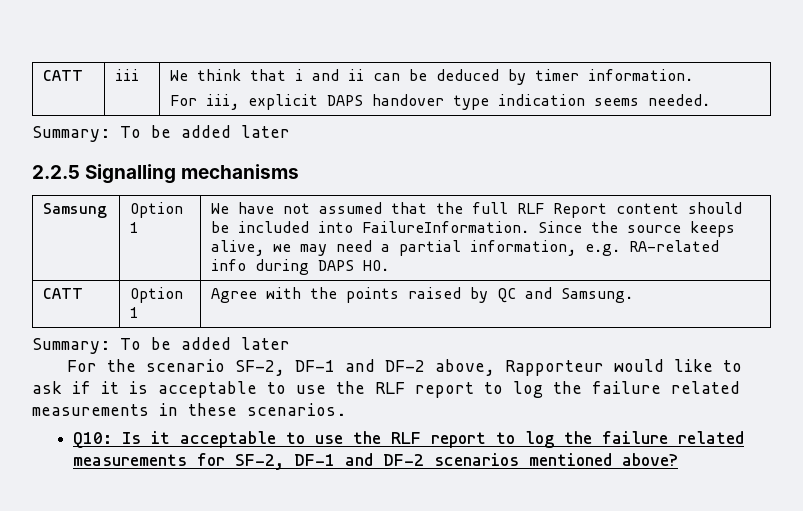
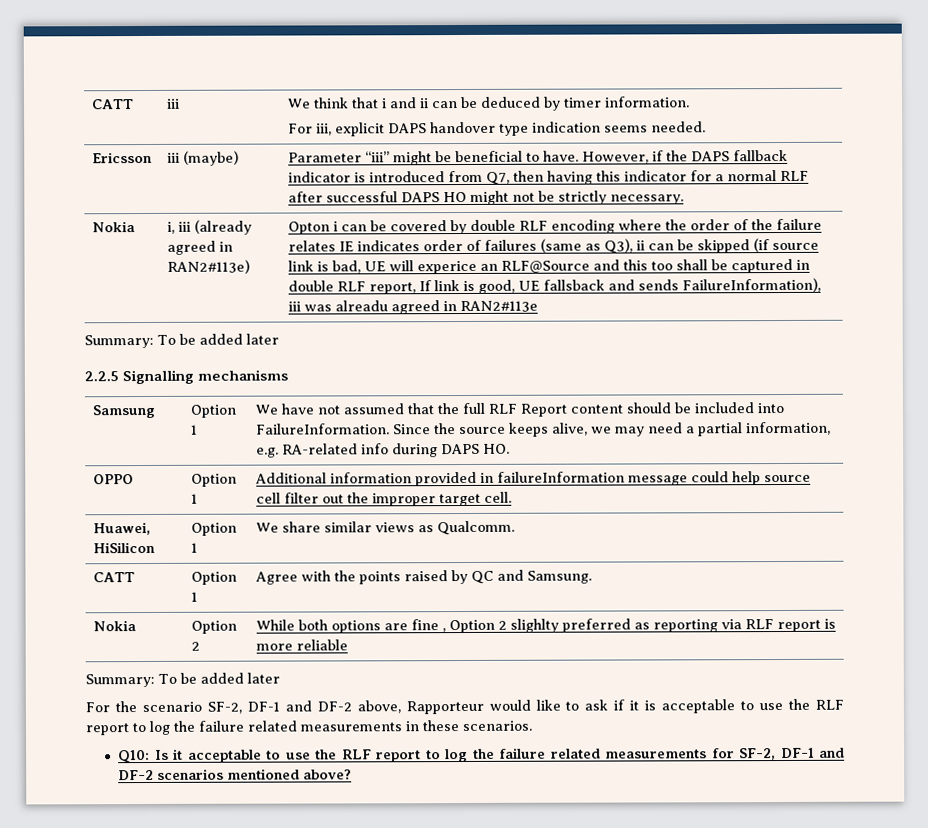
+ Ericsson | iii (maybe) | Parameter “iii” might be beneficial to have. However, if the DAPS fallback indicator is introduced from Q7, then having this indicator for a normal RLF after successful DAPS HO might not be strictly necessary.
+ Nokia | i, iii (already agreed in RAN2#113e) | Opton i can be covered by double RLF encoding where the order of the failure relates IE indicates order of failures (same as Q3), ii can be skipped (if source link is bad, UE will experice an RLF@Source and this too shall be captured in double RLF report, If link is good, UE fallsback and sends FailureInformation), iii was alreadu agreed in RAN2#113e
+ OPPO | Option 1 | Additional information provided in failureInformation message could help source cell filter out the improper target cell.
+ Huawei, HiSilicon | Option 1 | We share similar views as Qualcomm.
+ Nokia | Option 2 | While both options are fine , Option 2 slighlty preferred as reporting via RLF report is more reliable

